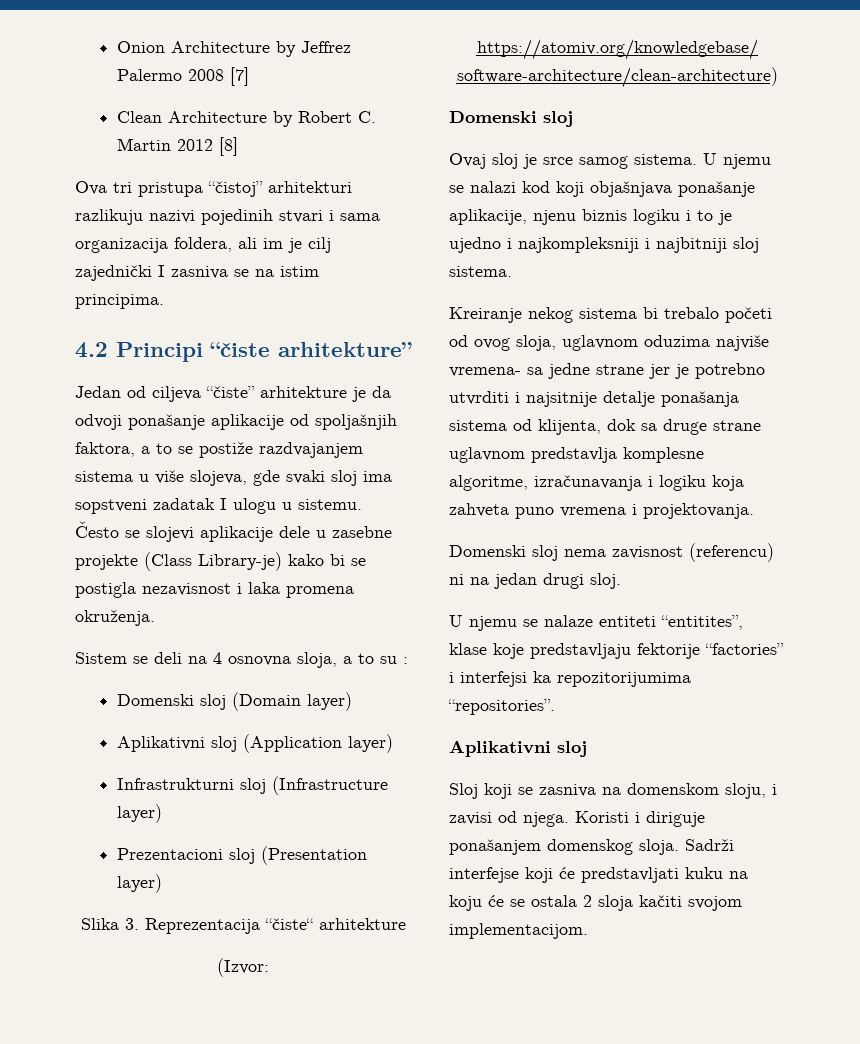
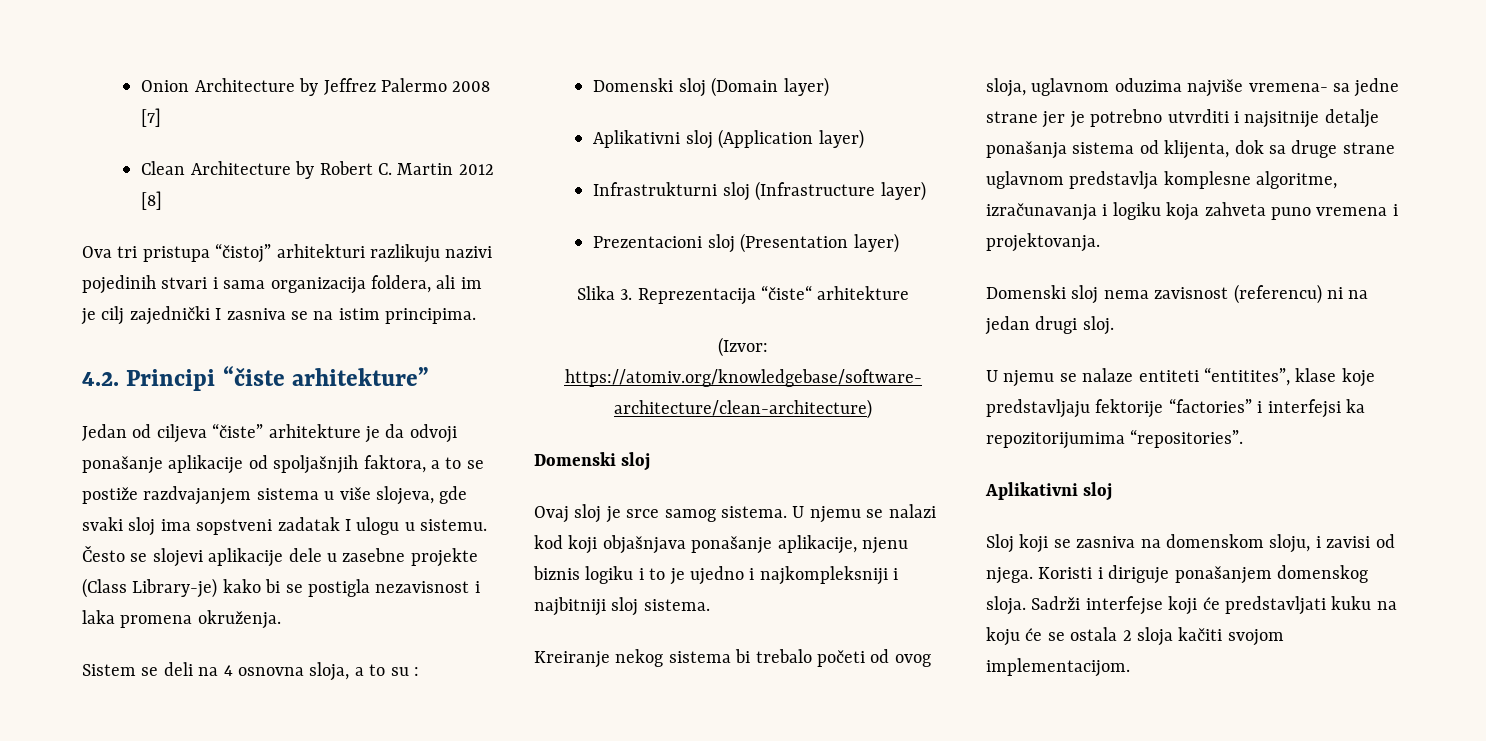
- 4.2 Principi “čiste arhitekture”
+ 4.2. Principi “čiste arhitekture”

